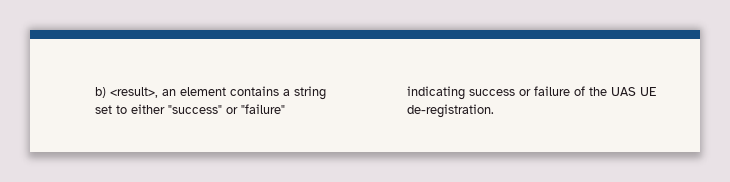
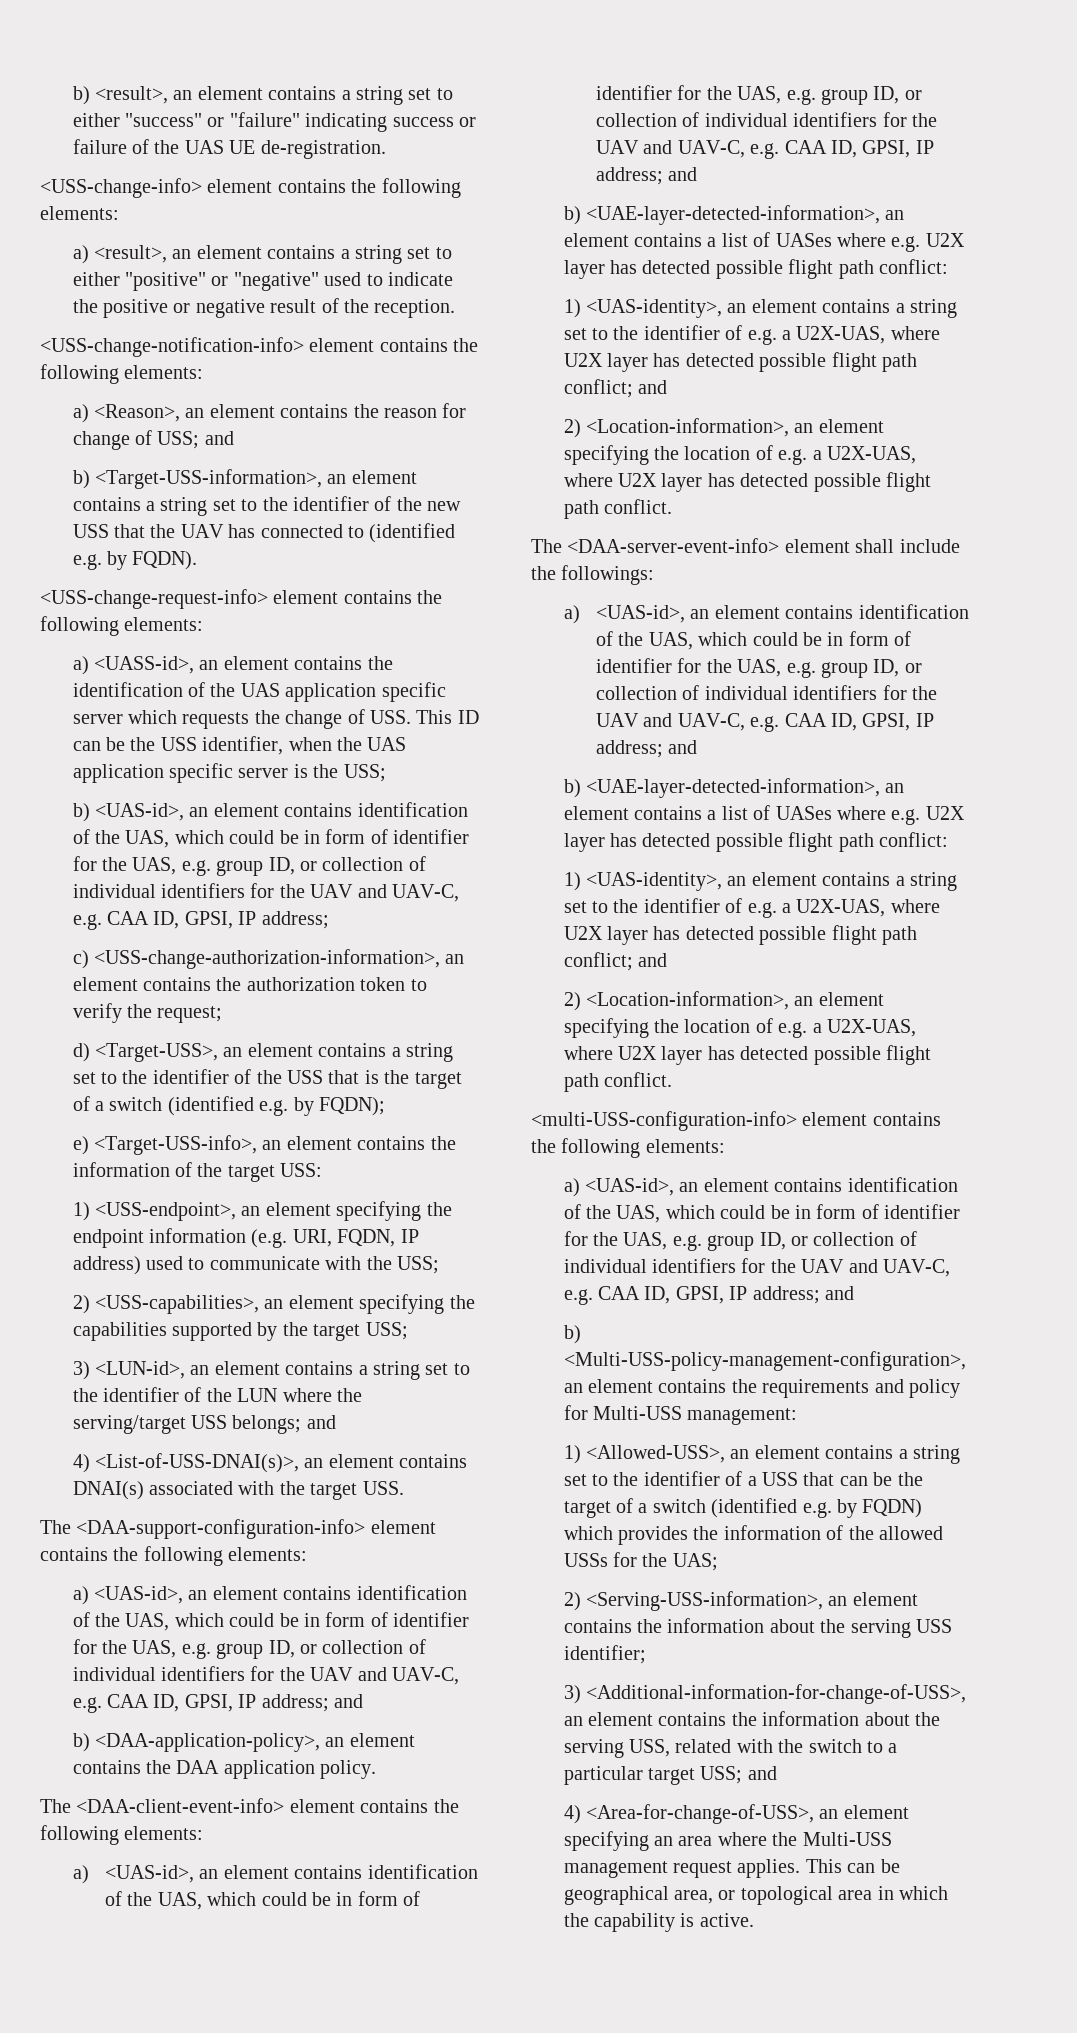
+ <USS-change-info> element contains the following elements:
+ a) <result>, an element contains a string set to either "positive" or "negative" used to indicate the positive or negative result of the reception.
+ <USS-change-notification-info> element contains the following elements:
+ a) <Reason>, an element contains the reason for change of USS; and
+ b) <Target-USS-information>, an element contains a string set to the identifier of the new USS that the UAV has connected to (identified e.g. by FQDN).
+ <USS-change-request-info> element contains the following elements:
+ a) <UASS-id>, an element contains the identification of the UAS application specific server which requests the change of USS. This ID can be the USS identifier, when the UAS application specific server is the USS;
+ b) <UAS-id>, an element contains identification of the UAS, which could be in form of identifier for the UAS, e.g. group ID, or collection of individual identifiers for the UAV and UAV-C, e.g. CAA ID, GPSI, IP address;
+ c) <USS-change-authorization-information>, an element contains the authorization token to verify the request;
+ d) <Target-USS>, an element contains a string set to the identifier of the USS that is the target of a switch (identified e.g. by FQDN);
+ e) <Target-USS-info>, an element contains the information of the target USS:
+ 1) <USS-endpoint>, an element specifying the endpoint information (e.g. URI, FQDN, IP address) used to communicate with the USS;
+ 2) <USS-capabilities>, an element specifying the capabilities supported by the target USS;
+ 3) <LUN-id>, an element contains a string set to the identifier of the LUN where the serving/target USS belongs; and
+ 4) <List-of-USS-DNAI(s)>, an element contains DNAI(s) associated with the target USS.
+ The <DAA-support-configuration-info> element contains the following elements:
+ a) <UAS-id>, an element contains identification of the UAS, which could be in form of identifier for the UAS, e.g. group ID, or collection of individual identifiers for the UAV and UAV-C, e.g. CAA ID, GPSI, IP address; and
+ b) <DAA-application-policy>, an element contains the DAA application policy.
+ The <DAA-client-event-info> element contains the following elements:
+ a) <UAS-id>, an element contains identification of the UAS, which could be in form of identifier for the UAS, e.g. group ID, or collection of individual identifiers for the UAV and UAV-C, e.g. CAA ID, GPSI, IP address; and
+ b) <UAE-layer-detected-information>, an element contains a list of UASes where e.g. U2X layer has detected possible flight path conflict:
+ 1) <UAS-identity>, an element contains a string set to the identifier of e.g. a U2X-UAS, where U2X layer has detected possible flight path conflict; and
+ 2) <Location-information>, an element specifying the location of e.g. a U2X-UAS, where U2X layer has detected possible flight path conflict.
+ The <DAA-server-event-info> element shall include the followings:
+ a) <UAS-id>, an element contains identification of the UAS, which could be in form of identifier for the UAS, e.g. group ID, or collection of individual identifiers for the UAV and UAV-C, e.g. CAA ID, GPSI, IP address; and
+ b) <UAE-layer-detected-information>, an element contains a list of UASes where e.g. U2X layer has detected possible flight path conflict:
+ 1) <UAS-identity>, an element contains a string set to the identifier of e.g. a U2X-UAS, where U2X layer has detected possible flight path conflict; and
+ 2) <Location-information>, an element specifying the location of e.g. a U2X-UAS, where U2X layer has detected possible flight path conflict.
+ <multi-USS-configuration-info> element contains the following elements:
+ a) <UAS-id>, an element contains identification of the UAS, which could be in form of identifier for the UAS, e.g. group ID, or collection of individual identifiers for the UAV and UAV-C, e.g. CAA ID, GPSI, IP address; and
+ b) <Multi-USS-policy-management-configuration>, an element contains the requirements and policy for Multi-USS management:
+ 1) <Allowed-USS>, an element contains a string set to the identifier of a USS that can be the target of a switch (identified e.g. by FQDN) which provides the information of the allowed USSs for the UAS;
+ 2) <Serving-USS-information>, an element contains the information about the serving USS identifier;
+ 3) <Additional-information-for-change-of-USS>, an element contains the information about the serving USS, related with the switch to a particular target USS; and
+ 4) <Area-for-change-of-USS>, an element specifying an area where the Multi-USS management request applies. This can be geographical area, or topological area in which the capability is active.

